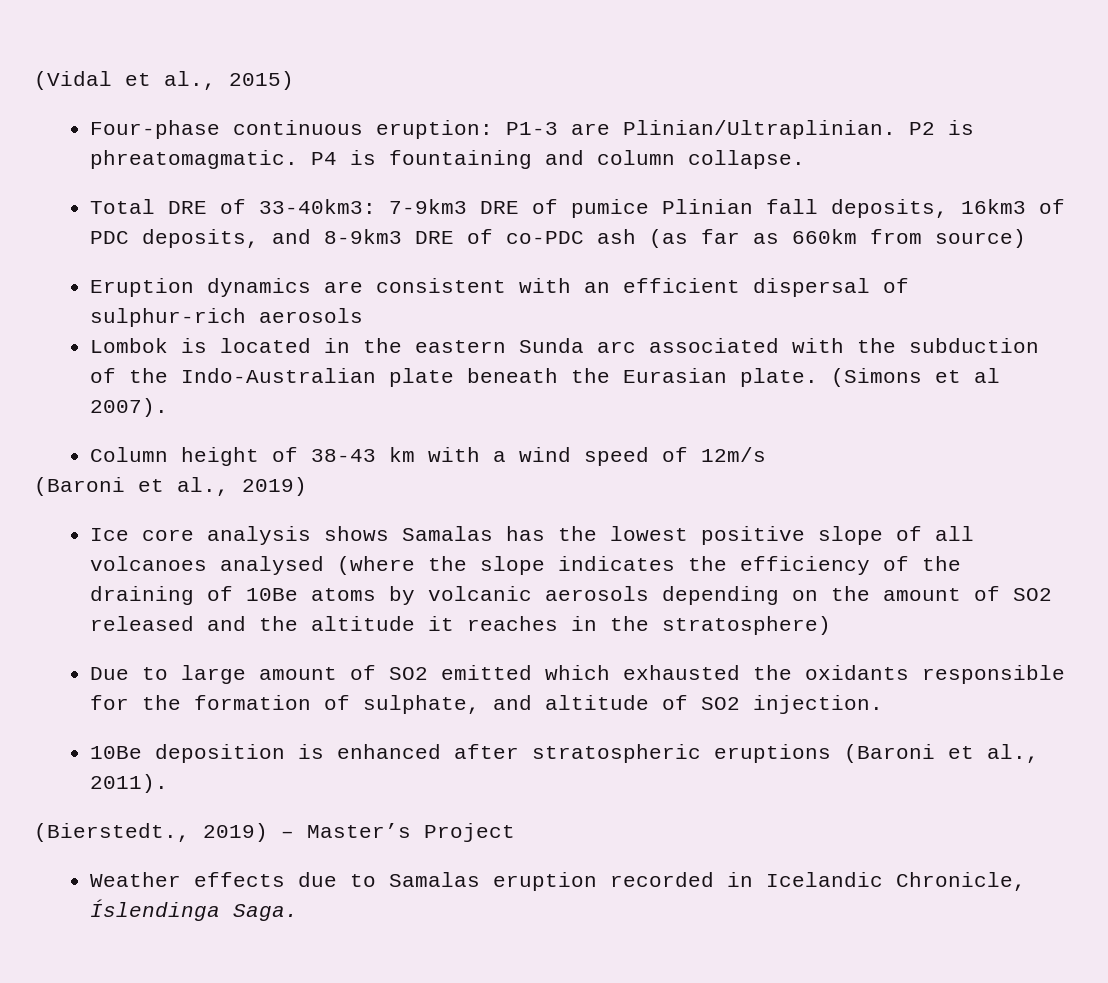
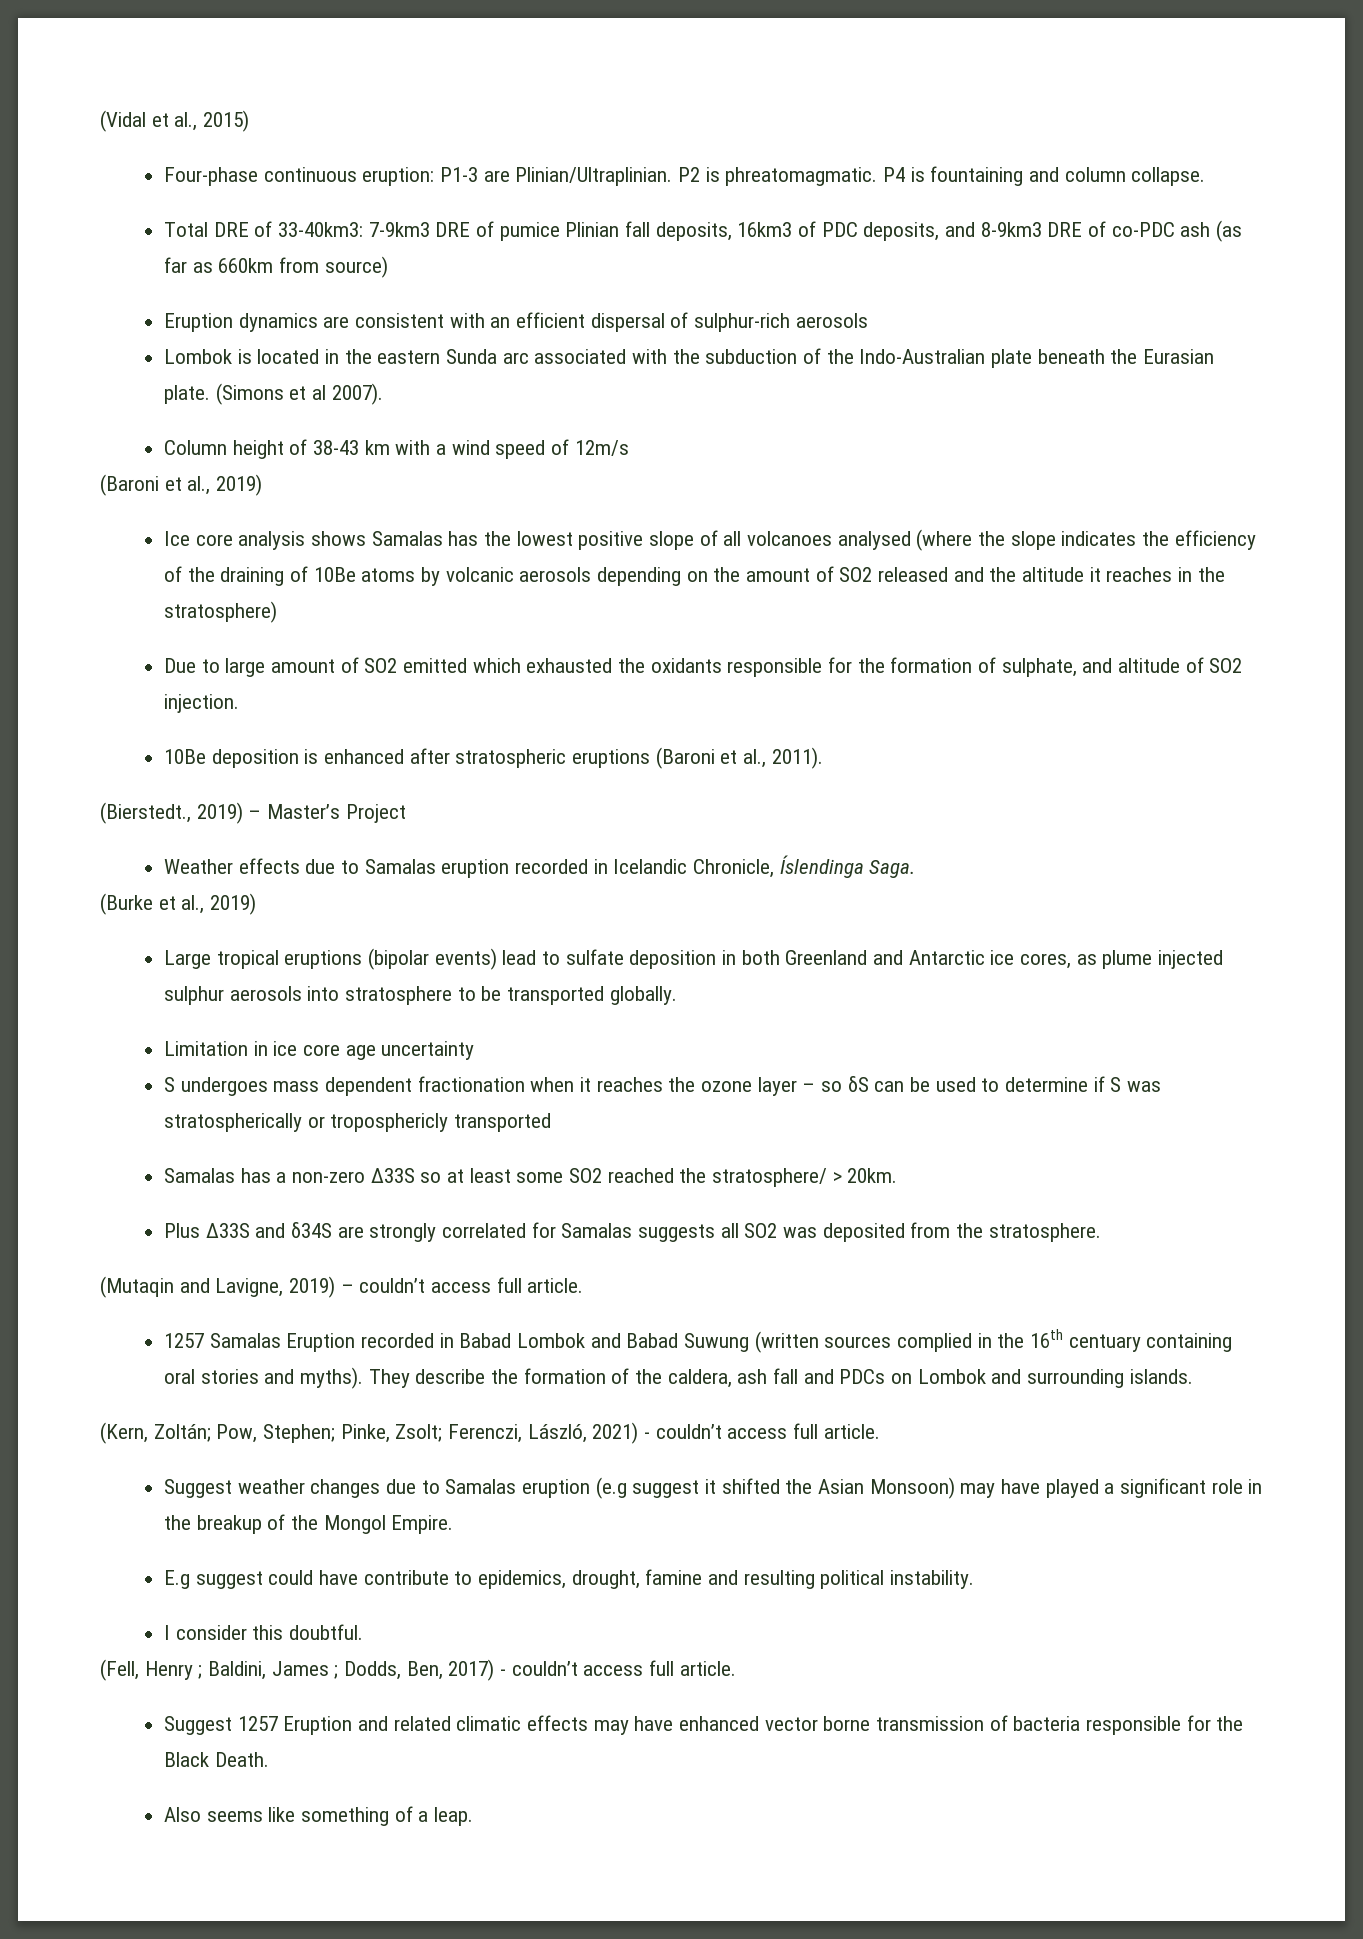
+ (Burke et al., 2019)
+ Large tropical eruptions (bipolar events) lead to sulfate deposition in both Greenland and Antarctic ice cores, as plume injected sulphur aerosols into stratosphere to be transported globally.
+ Limitation in ice core age uncertainty
+ S undergoes mass dependent fractionation when it reaches the ozone layer – so δS can be used to determine if S was stratospherically or troposphericly transported
+ Samalas has a non-zero Δ33S so at least some SO2 reached the stratosphere/ > 20km.
+ Plus Δ33S and δ34S are strongly correlated for Samalas suggests all SO2 was deposited from the stratosphere.
+ (Mutaqin and Lavigne, 2019) – couldn’t access full article.
+ 1257 Samalas Eruption recorded in Babad Lombok and Babad Suwung (written sources complied in the 16th centuary containing oral stories and myths). They describe the formation of the caldera, ash fall and PDCs on Lombok and surrounding islands.
+ (Kern, Zoltán; Pow, Stephen; Pinke, Zsolt; Ferenczi, László, 2021) - couldn’t access full article.
+ Suggest weather changes due to Samalas eruption (e.g suggest it shifted the Asian Monsoon) may have played a significant role in the breakup of the Mongol Empire.
+ E.g suggest could have contribute to epidemics, drought, famine and resulting political instability.
+ I consider this doubtful.
+ (Fell, Henry ; Baldini, James ; Dodds, Ben, 2017) - couldn’t access full article.
+ Suggest 1257 Eruption and related climatic effects may have enhanced vector borne transmission of bacteria responsible for the Black Death.
+ Also seems like something of a leap.

